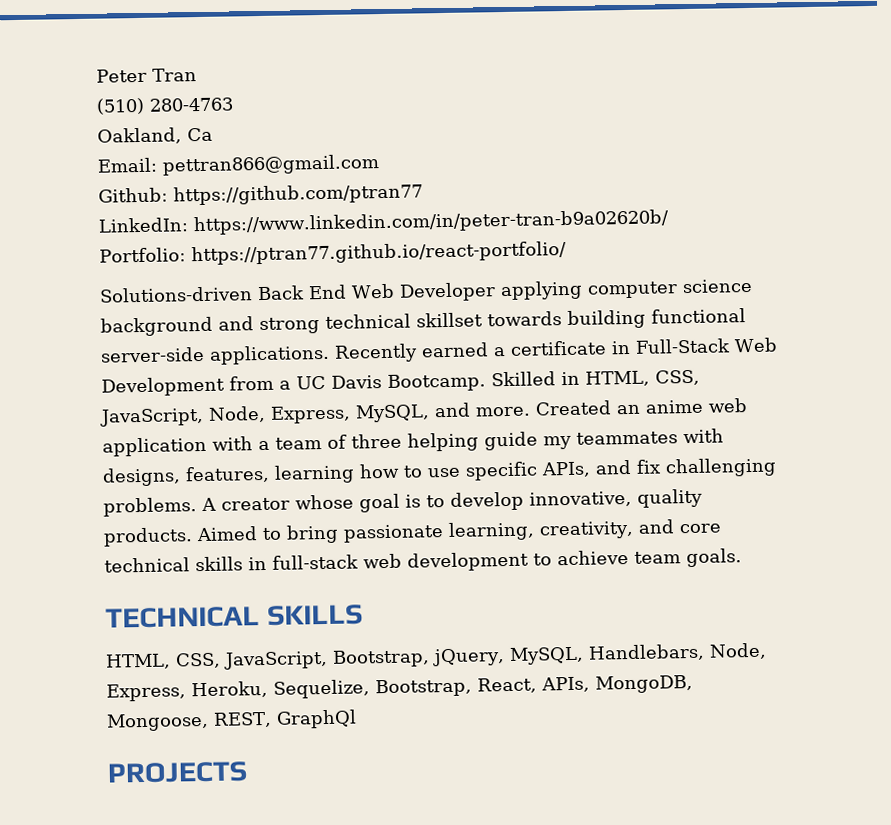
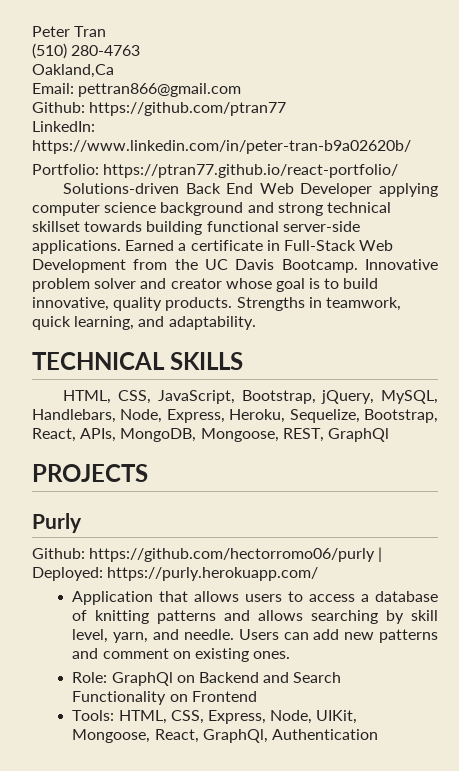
- Oakland, Ca
+ Oakland,Ca
- Recently earned a certificate in Full-Stack Web Development from a UC Davis Bootcamp.
+ Earned a certificate in Full-Stack Web Development from the UC Davis Bootcamp.
- Skilled in HTML, CSS, JavaScript, Node, Express, MySQL, and more. Created an anime web application with a team of three helping guide my teammates with designs, features, learning how to use specific APIs, and fix challenging problems. A creator whose goal is to develop innovative, quality products.
+ Innovative problem solver and creator whose goal is to build innovative, quality products.
- Aimed to bring passionate learning, creativity, and core technical skills in full-stack web development to achieve team goals.
+ Strengths in teamwork, quick learning, and adaptability.
+ Purly
+ Github: https://github.com/hectorromo06/purly | Deployed: https://purly.herokuapp.com/
+ Application that allows users to access a database of knitting patterns and allows searching by skill level, yarn, and needle. Users can add new patterns and comment on existing ones.
+ Role: GraphQl on Backend and Search Functionality on Frontend
+ Tools: HTML, CSS, Express, Node, UIKit, Mongoose, React, GraphQl, Authentication

